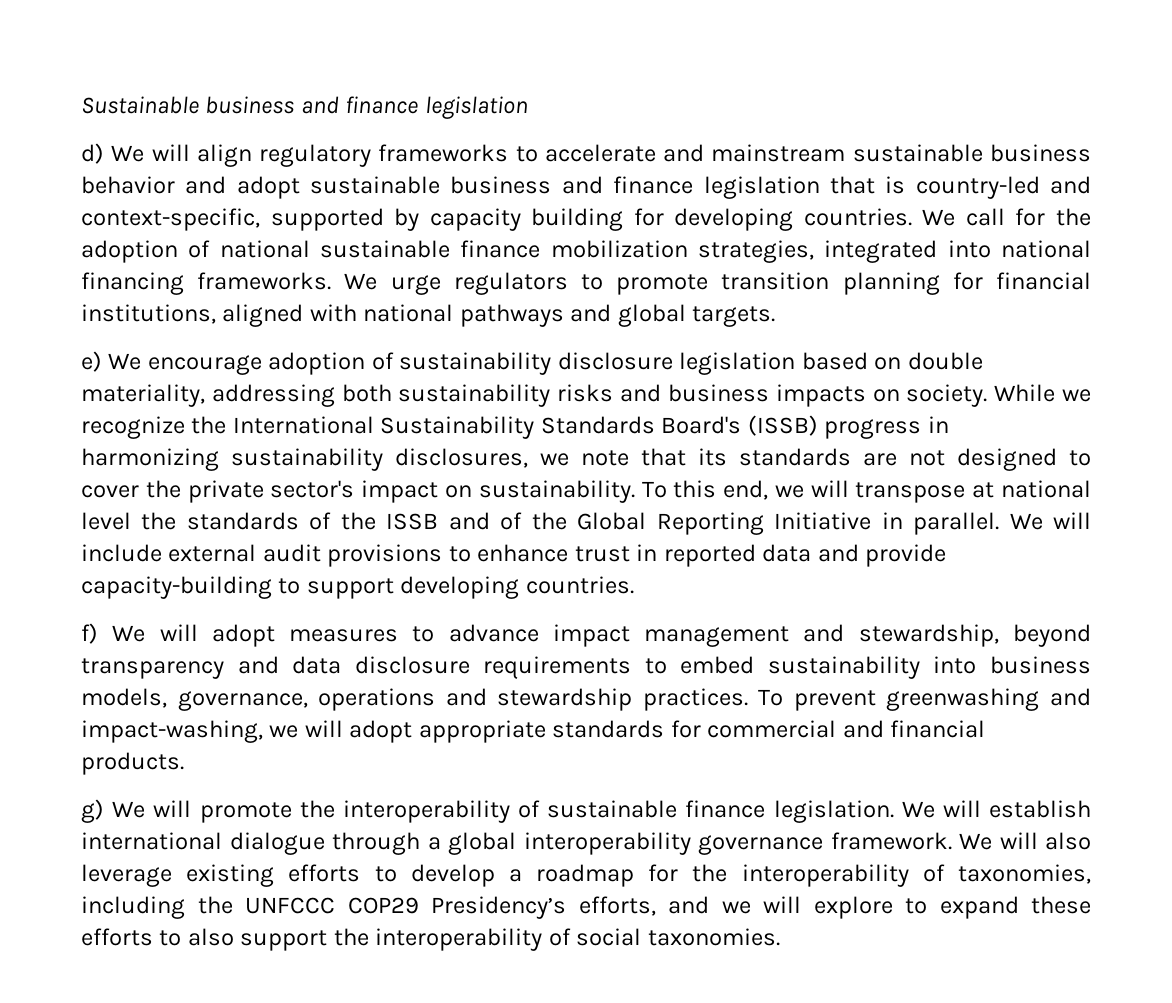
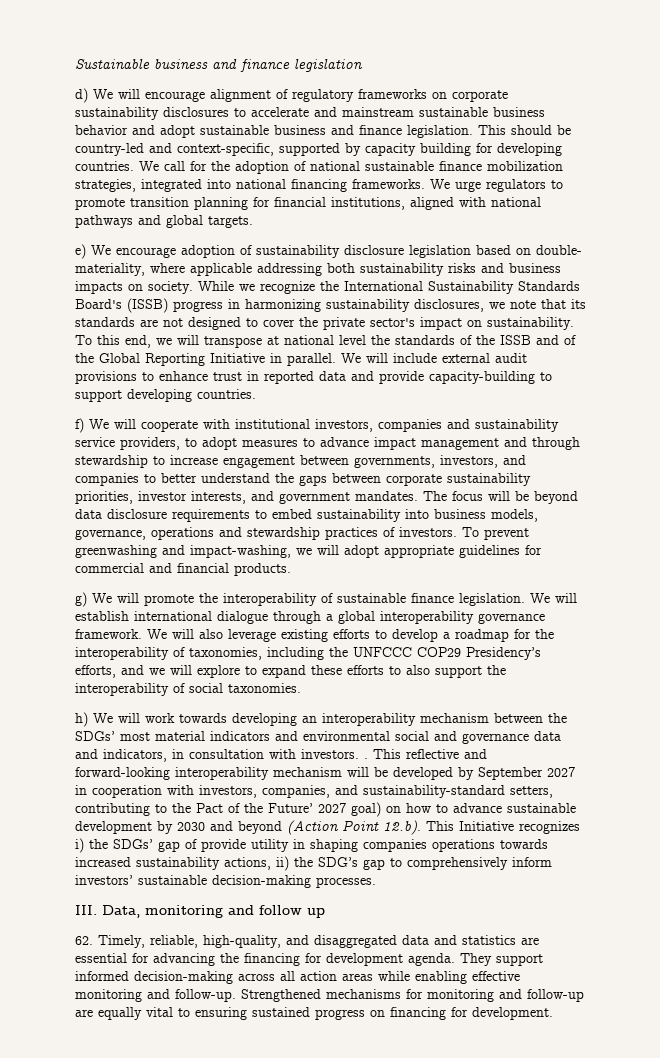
- d) We will align regulatory frameworks to accelerate and mainstream sustainable business behavior and adopt sustainable business and finance legislation that is country-led and context-specific, supported by capacity building for developing countries.
+ d) We will encourage alignment of regulatory frameworks on corporate sustainability disclosures to accelerate and mainstream sustainable business behavior and adopt sustainable business and finance legislation. This should be country-led and context-specific, supported by capacity building for developing countries.
- e) We encourage adoption of sustainability disclosure legislation based on double materiality, addressing both sustainability risks and business impacts on society.
+ e) We encourage adoption of sustainability disclosure legislation based on double- materiality, where applicable addressing both sustainability risks and business impacts on society.
- f) We will adopt measures to advance impact management and stewardship, beyond transparency and data disclosure requirements to embed sustainability into business models, governance, operations and stewardship practices.
+ f) We will cooperate with institutional investors, companies and sustainability service providers, to adopt measures to advance impact management and through stewardship to increase engagement between governments, investors, and companies to better understand the gaps between corporate sustainability priorities, investor interests, and government mandates. The focus will be beyond data disclosure requirements to embed sustainability into business models, governance, operations and stewardship practices of investors.
- To prevent greenwashing and impact-washing, we will adopt appropriate standards for commercial and financial products.
+ To prevent greenwashing and impact-washing, we will adopt appropriate guidelines for commercial and financial products.
+ h) We will work towards developing an interoperability mechanism between the SDGs’ most material indicators and environmental social and governance data and indicators, in consultation with investors. . This reflective and forward-looking interoperability mechanism will be developed by September 2027 in cooperation with investors, companies, and sustainability-standard setters, contributing to the Pact of the Future’ 2027 goal) on how to advance sustainable development by 2030 and beyond (Action Point 12.b). This Initiative recognizes i) the SDGs’ gap of provide utility in shaping companies operations towards increased sustainability actions, ii) the SDG’s gap to comprehensively inform investors’ sustainable decision-making processes.
+ III. Data, monitoring and follow up
+ 62. Timely, reliable, high-quality, and disaggregated data and statistics are essential for advancing the financing for development agenda. They support informed decision-making across all action areas while enabling effective monitoring and follow-up. Strengthened mechanisms for monitoring and follow-up are equally vital to ensuring sustained progress on financing for development.

